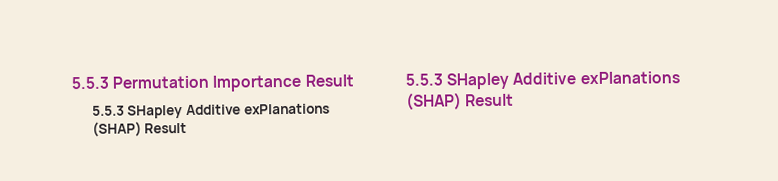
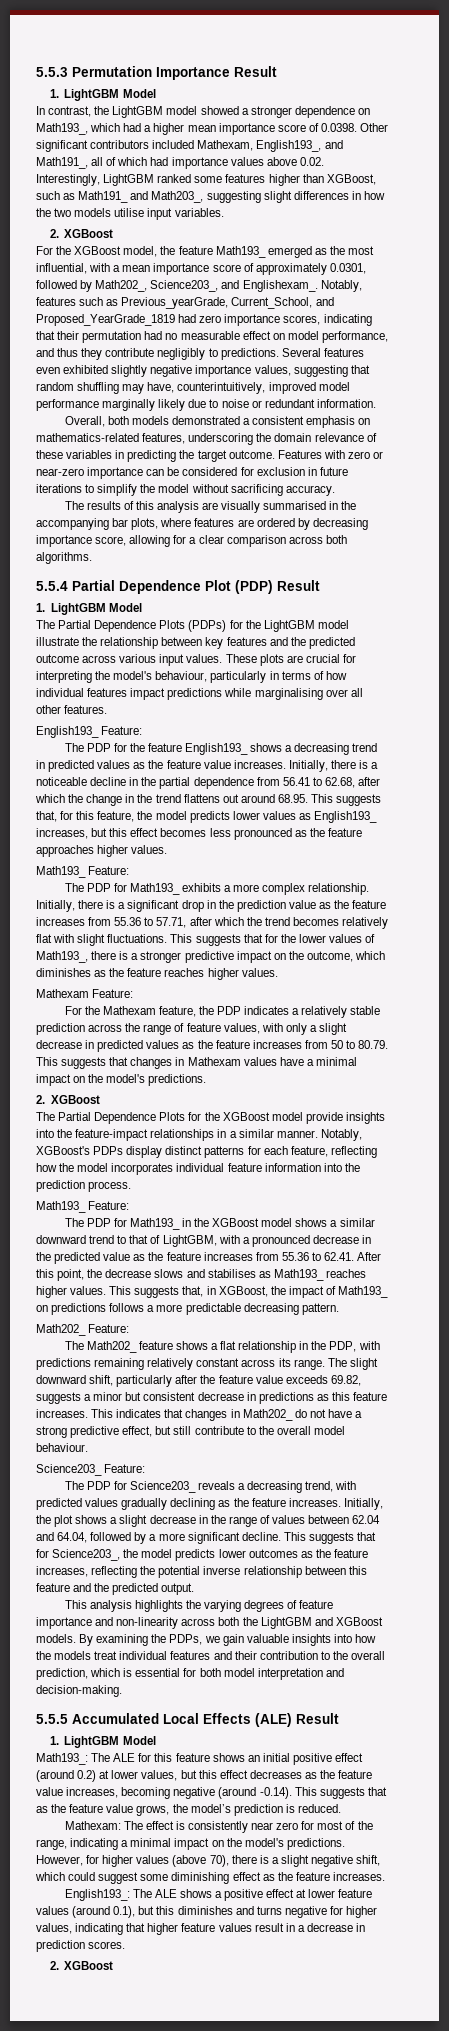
  5.5.3 Permutation Importance Result
- 5.5.3 SHapley Additive exPlanations (SHAP) Result
- 5.5.3 SHapley Additive exPlanations (SHAP) Result
+ 1. LightGBM Model
+ In contrast, the LightGBM model showed a stronger dependence on Math193_, which had a higher mean importance score of 0.0398. Other significant contributors included Mathexam, English193_, and Math191_, all of which had importance values above 0.02. Interestingly, LightGBM ranked some features higher than XGBoost, such as Math191_ and Math203_, suggesting slight differences in how the two models utilise input variables.
+ 2. XGBoost
+ For the XGBoost model, the feature Math193_ emerged as the most influential, with a mean importance score of approximately 0.0301, followed by Math202_, Science203_, and Englishexam_. Notably, features such as Previous_yearGrade, Current_School, and Proposed_YearGrade_1819 had zero importance scores, indicating that their permutation had no measurable effect on model performance, and thus they contribute negligibly to predictions. Several features even exhibited slightly negative importance values, suggesting that random shuffling may have, counterintuitively, improved model performance marginally likely due to noise or redundant information.
+ Overall, both models demonstrated a consistent emphasis on mathematics-related features, underscoring the domain relevance of these variables in predicting the target outcome. Features with zero or near-zero importance can be considered for exclusion in future iterations to simplify the model without sacrificing accuracy.
+ The results of this analysis are visually summarised in the accompanying bar plots, where features are ordered by decreasing importance score, allowing for a clear comparison across both algorithms.
+ 5.5.4 Partial Dependence Plot (PDP) Result
+ 1. LightGBM Model
+ The Partial Dependence Plots (PDPs) for the LightGBM model illustrate the relationship between key features and the predicted outcome across various input values. These plots are crucial for interpreting the model's behaviour, particularly in terms of how individual features impact predictions while marginalising over all other features.
+ English193_ Feature:
+ The PDP for the feature English193_ shows a decreasing trend in predicted values as the feature value increases. Initially, there is a noticeable decline in the partial dependence from 56.41 to 62.68, after which the change in the trend flattens out around 68.95. This suggests that, for this feature, the model predicts lower values as English193_ increases, but this effect becomes less pronounced as the feature approaches higher values.
+ Math193_ Feature:
+ The PDP for Math193_ exhibits a more complex relationship. Initially, there is a significant drop in the prediction value as the feature increases from 55.36 to 57.71, after which the trend becomes relatively flat with slight fluctuations. This suggests that for the lower values of Math193_, there is a stronger predictive impact on the outcome, which diminishes as the feature reaches higher values.
+ Mathexam Feature:
+ For the Mathexam feature, the PDP indicates a relatively stable prediction across the range of feature values, with only a slight decrease in predicted values as the feature increases from 50 to 80.79. This suggests that changes in Mathexam values have a minimal impact on the model's predictions.
+ 2. XGBoost
+ The Partial Dependence Plots for the XGBoost model provide insights into the feature-impact relationships in a similar manner. Notably, XGBoost's PDPs display distinct patterns for each feature, reflecting how the model incorporates individual feature information into the prediction process.
+ Math193_ Feature:
+ The PDP for Math193_ in the XGBoost model shows a similar downward trend to that of LightGBM, with a pronounced decrease in the predicted value as the feature increases from 55.36 to 62.41. After this point, the decrease slows and stabilises as Math193_ reaches higher values. This suggests that, in XGBoost, the impact of Math193_ on predictions follows a more predictable decreasing pattern.
+ Math202_ Feature:
+ The Math202_ feature shows a flat relationship in the PDP, with predictions remaining relatively constant across its range. The slight downward shift, particularly after the feature value exceeds 69.82, suggests a minor but consistent decrease in predictions as this feature increases. This indicates that changes in Math202_ do not have a strong predictive effect, but still contribute to the overall model behaviour.
+ Science203_ Feature:
+ The PDP for Science203_ reveals a decreasing trend, with predicted values gradually declining as the feature increases. Initially, the plot shows a slight decrease in the range of values between 62.04 and 64.04, followed by a more significant decline. This suggests that for Science203_, the model predicts lower outcomes as the feature increases, reflecting the potential inverse relationship between this feature and the predicted output.
+ This analysis highlights the varying degrees of feature importance and non-linearity across both the LightGBM and XGBoost models. By examining the PDPs, we gain valuable insights into how the models treat individual features and their contribution to the overall prediction, which is essential for both model interpretation and decision-making.
+ 5.5.5 Accumulated Local Effects (ALE) Result
+ 1. LightGBM Model
+ Math193_: The ALE for this feature shows an initial positive effect (around 0.2) at lower values, but this effect decreases as the feature value increases, becoming negative (around -0.14). This suggests that as the feature value grows, the model’s prediction is reduced.
+ Mathexam: The effect is consistently near zero for most of the range, indicating a minimal impact on the model's predictions. However, for higher values (above 70), there is a slight negative shift, which could suggest some diminishing effect as the feature increases.
+ English193_: The ALE shows a positive effect at lower feature values (around 0.1), but this diminishes and turns negative for higher values, indicating that higher feature values result in a decrease in prediction scores.
+ 2. XGBoost

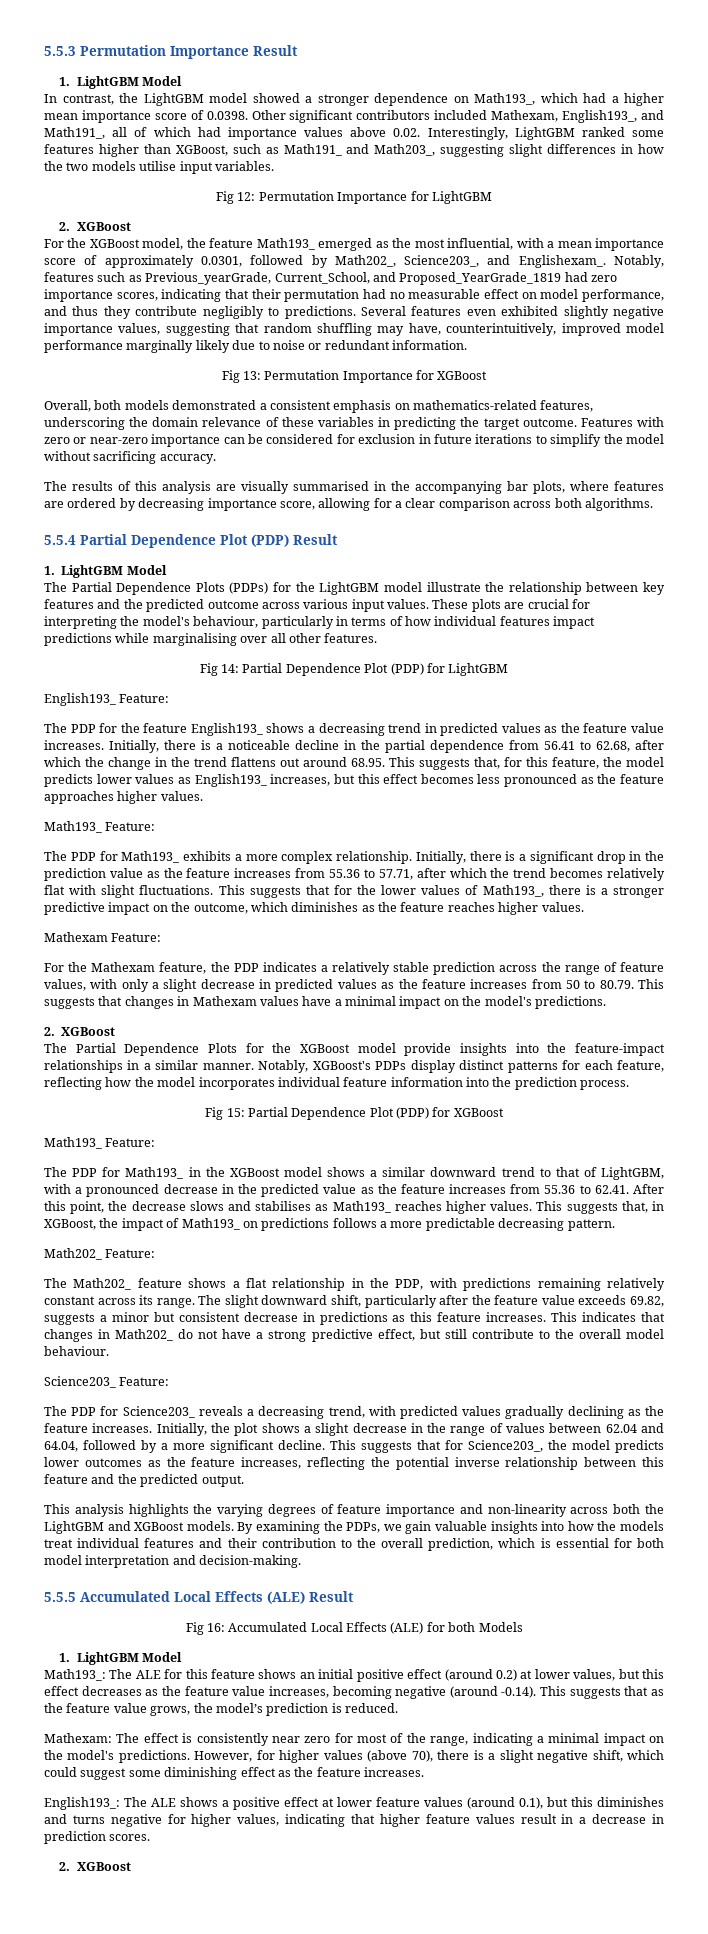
+ Fig 12: Permutation Importance for LightGBM
+ Fig 13: Permutation Importance for XGBoost
+ Fig 14: Partial Dependence Plot (PDP) for LightGBM
+ Fig 15: Partial Dependence Plot (PDP) for XGBoost
+ Fig 16: Accumulated Local Effects (ALE) for both Models

